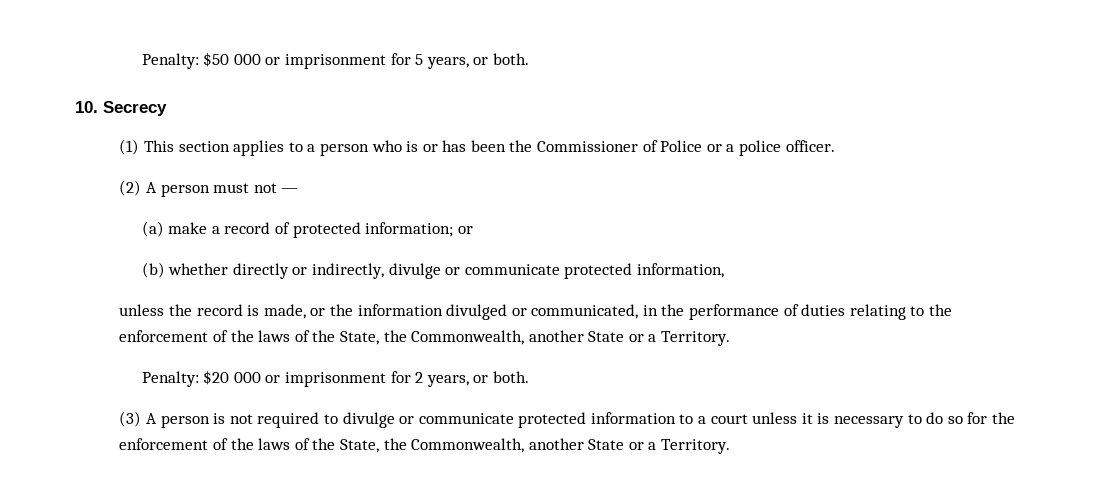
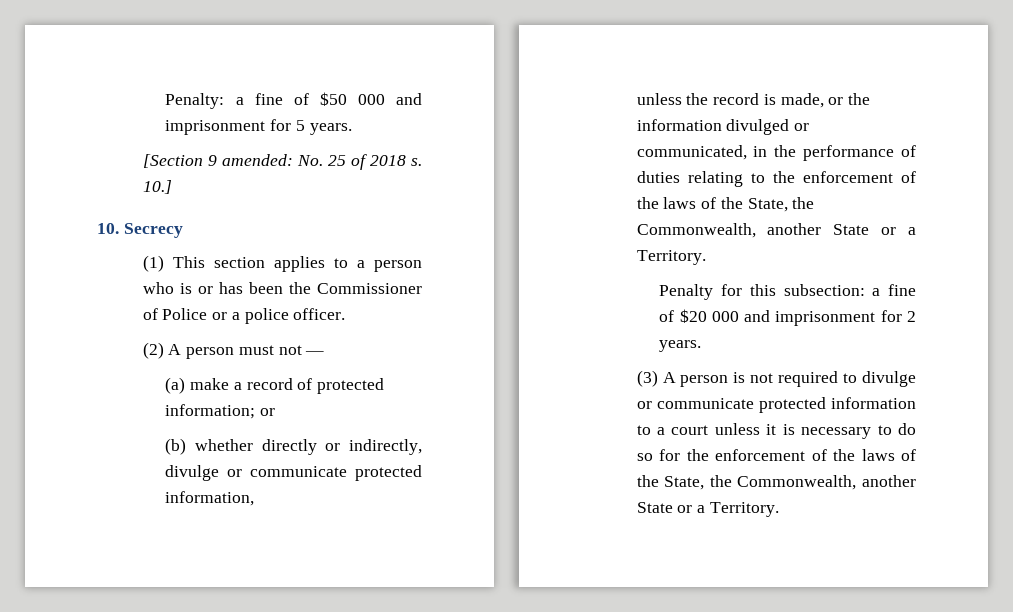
- Penalty: $50 000 or imprisonment for 5 years, or both.
+ Penalty: a fine of $50 000 and imprisonment for 5 years.
+ [Section 9 amended: No. 25 of 2018 s. 10.]
- Penalty: $20 000 or imprisonment for 2 years, or both.
+ Penalty for this subsection: a fine of $20 000 and imprisonment for 2 years.

